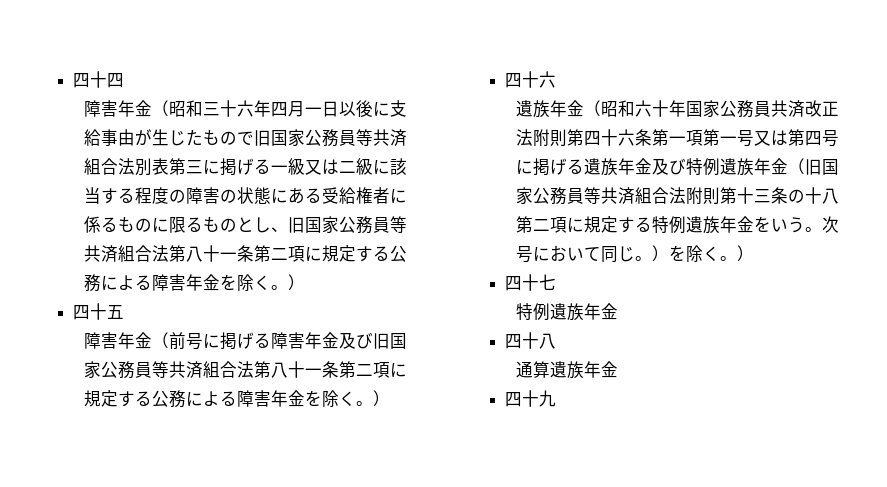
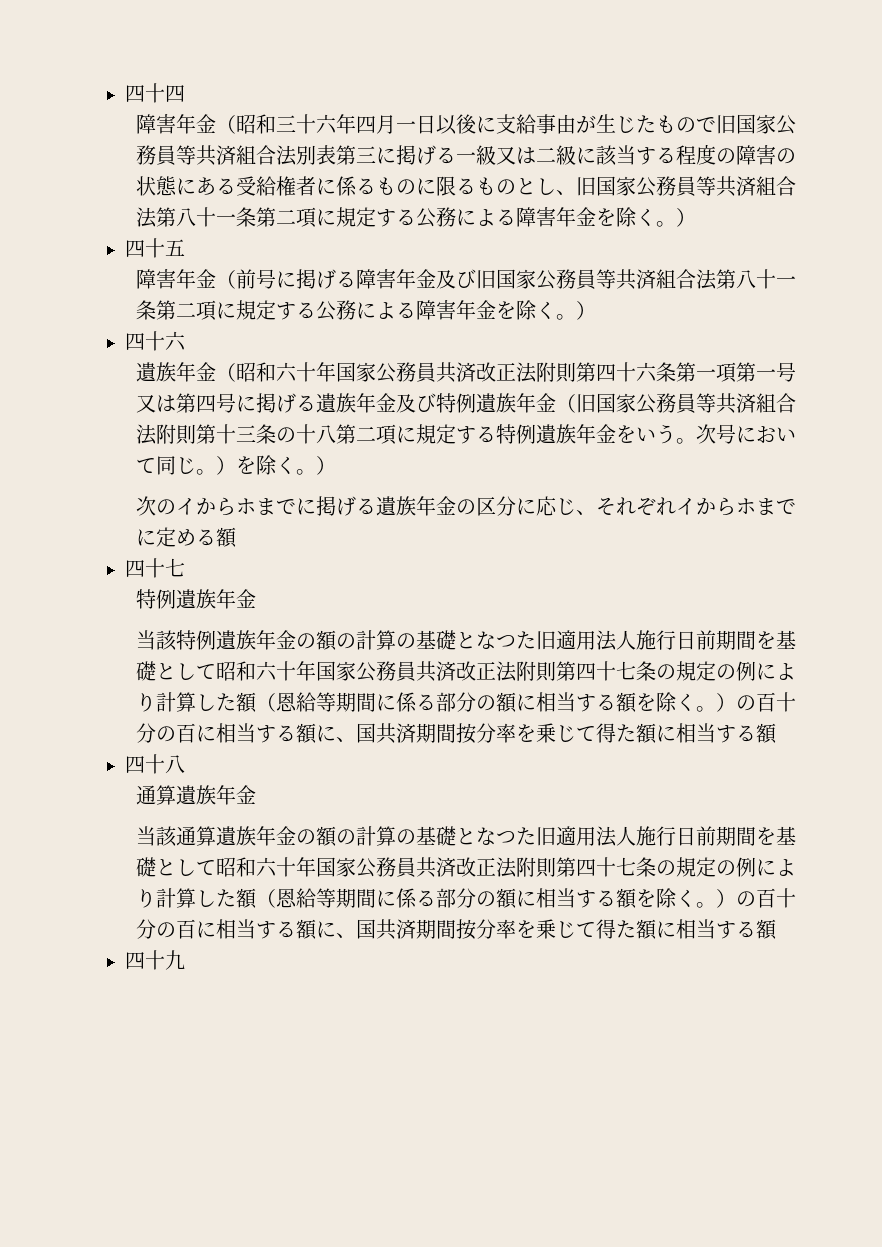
+ 次のイからホまでに掲げる遺族年金の区分に応じ、それぞれイからホまでに定める額
+ 当該特例遺族年金の額の計算の基礎となつた旧適用法人施行日前期間を基礎として昭和六十年国家公務員共済改正法附則第四十七条の規定の例により計算した額（恩給等期間に係る部分の額に相当する額を除く。）の百十分の百に相当する額に、国共済期間按分率を乗じて得た額に相当する額
+ 当該通算遺族年金の額の計算の基礎となつた旧適用法人施行日前期間を基礎として昭和六十年国家公務員共済改正法附則第四十七条の規定の例により計算した額（恩給等期間に係る部分の額に相当する額を除く。）の百十分の百に相当する額に、国共済期間按分率を乗じて得た額に相当する額

